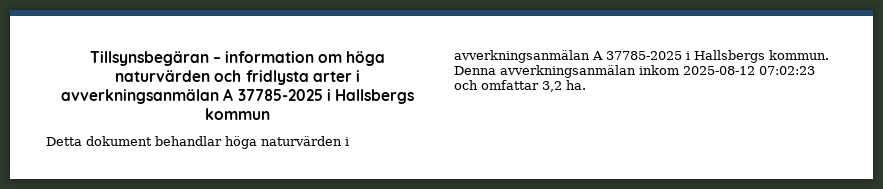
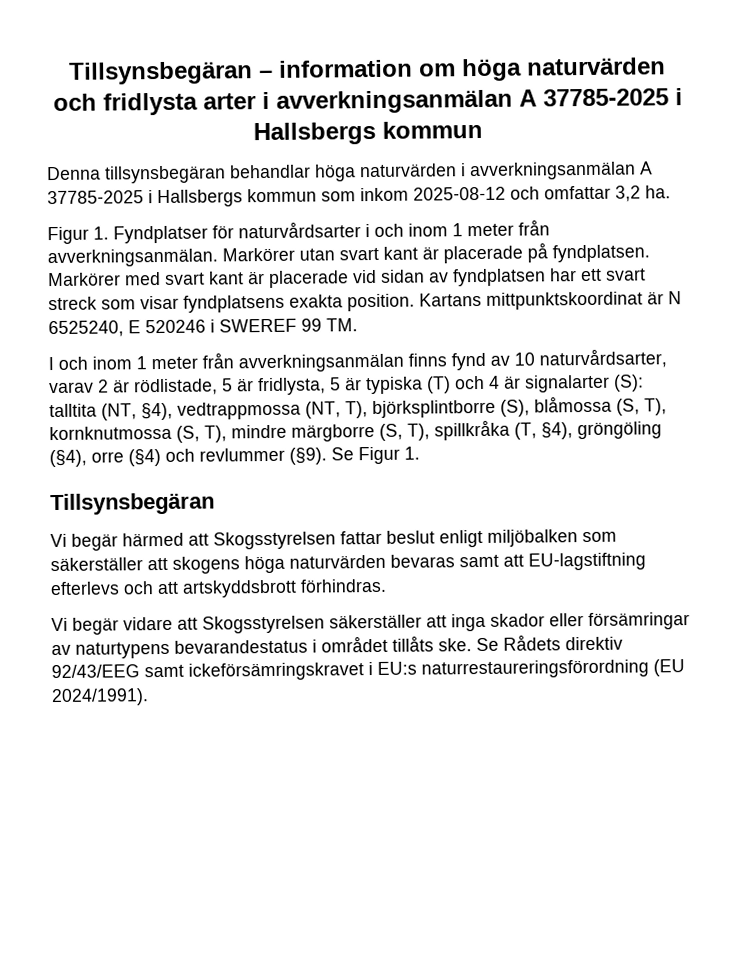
- Detta dokument behandlar höga naturvärden i avverkningsanmälan A 37785-2025 i Hallsbergs kommun. Denna avverkningsanmälan inkom 2025-08-12 07:02:23 och omfattar 3,2 ha.
+ Denna tillsynsbegäran behandlar höga naturvärden i avverkningsanmälan A 37785-2025 i Hallsbergs kommun som inkom 2025-08-12 och omfattar 3,2 ha.
+ Figur 1. Fyndplatser för naturvårdsarter i och inom 1 meter från avverkningsanmälan. Markörer utan svart kant är placerade på fyndplatsen. Markörer med svart kant är placerade vid sidan av fyndplatsen har ett svart streck som visar fyndplatsens exakta position. Kartans mittpunktskoordinat är N 6525240, E 520246 i SWEREF 99 TM.
+ I och inom 1 meter från avverkningsanmälan finns fynd av 10 naturvårdsarter, varav 2 är rödlistade, 5 är fridlysta, 5 är typiska (T) och 4 är signalarter (S): talltita (NT, §4), vedtrappmossa (NT, T), björksplintborre (S), blåmossa (S, T), kornknutmossa (S, T), mindre märgborre (S, T), spillkråka (T, §4), gröngöling (§4), orre (§4) och revlummer (§9). Se Figur 1.
+ Tillsynsbegäran
+ Vi begär härmed att Skogsstyrelsen fattar beslut enligt miljöbalken som säkerställer att skogens höga naturvärden bevaras samt att EU-lagstiftning efterlevs och att artskyddsbrott förhindras.
+ Vi begär vidare att Skogsstyrelsen säkerställer att inga skador eller försämringar av naturtypens bevarandestatus i området tillåts ske. Se Rådets direktiv 92/43/EEG samt ickeförsämringskravet i EU:s naturrestaureringsförordning (EU 2024/1991).

